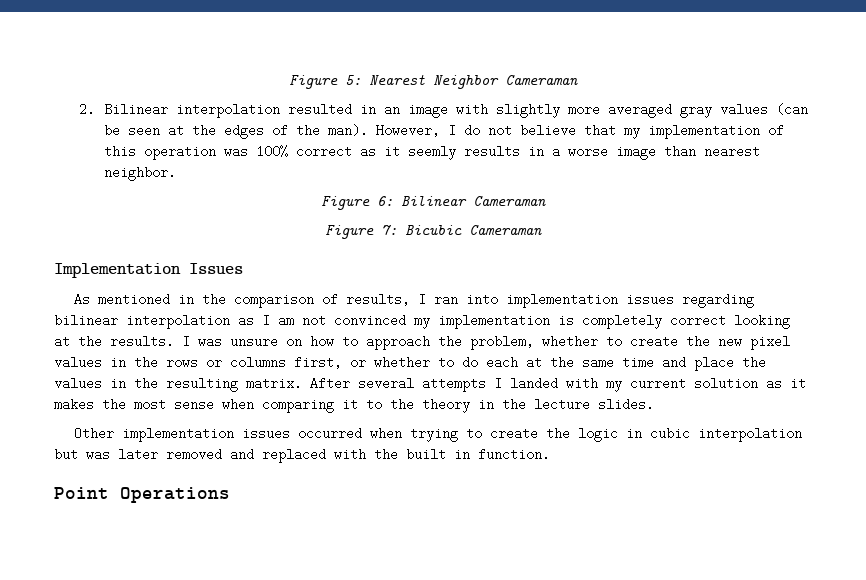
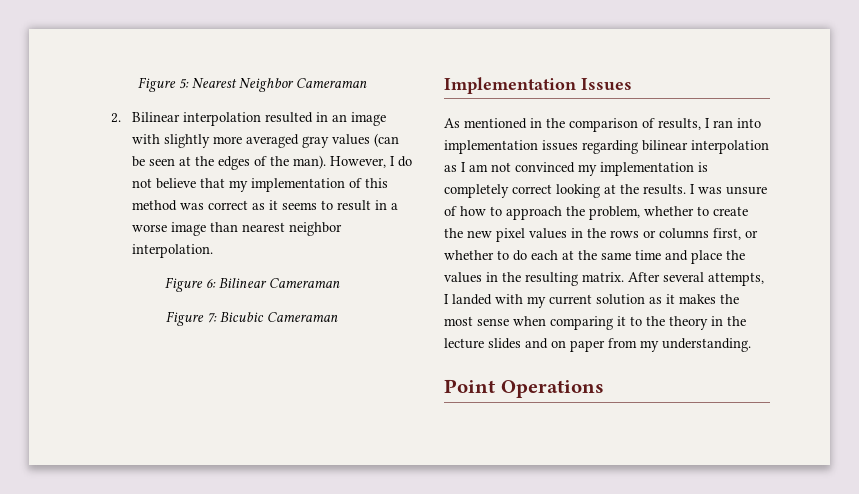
- However, I do not believe that my implementation of this operation was 100% correct as it seemly results in a worse image than nearest neighbor.
+ However, I do not believe that my implementation of this method was correct as it seems to result in a worse image than nearest neighbor interpolation.
- I was unsure on how to approach the problem, whether to create the new pixel values in the rows or columns first, or whether to do each at the same time and place the values in the resulting matrix.
+ I was unsure of how to approach the problem, whether to create the new pixel values in the rows or columns first, or whether to do each at the same time and place the values in the resulting matrix.
- After several attempts I landed with my current solution as it makes the most sense when comparing it to the theory in the lecture slides.
- Other implementation issues occurred when trying to create the logic in cubic interpolation but was later removed and replaced with the built in function.
+ After several attempts, I landed with my current solution as it makes the most sense when comparing it to the theory in the lecture slides and on paper from my understanding.

